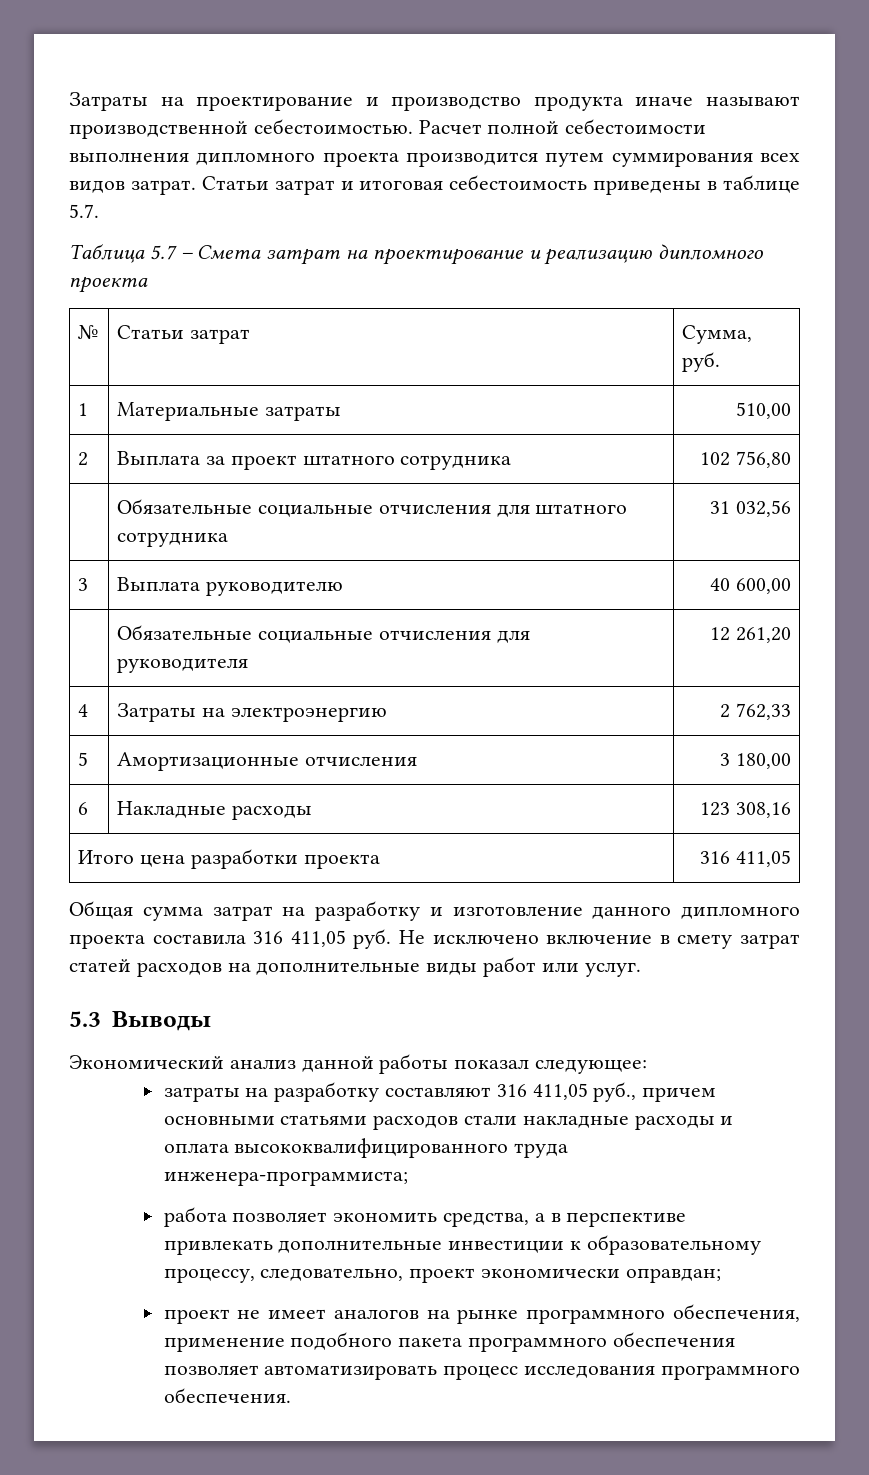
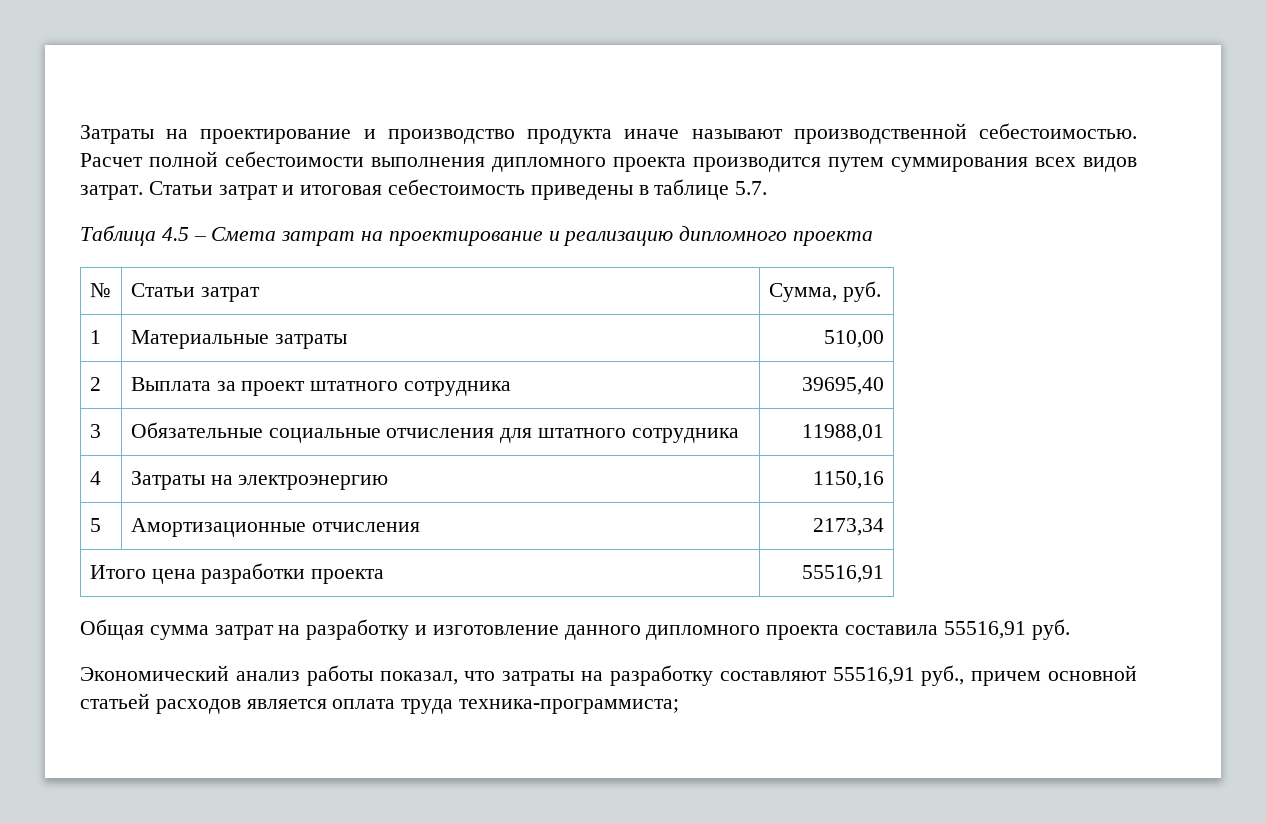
- Таблица 5.7 – Смета затрат на проектирование и реализацию дипломного проекта
+ Таблица 4.5 – Смета затрат на проектирование и реализацию дипломного проекта
- 2 | Выплата за проект штатного сотрудника | 102 756,80
- | Обязательные социальные отчисления для штатного сотрудника | 31 032,56
- 3 | Выплата руководителю | 40 600,00
- | Обязательные социальные отчисления для руководителя | 12 261,20
+ 2 | Выплата за проект штатного сотрудника | 39695,40
+ 3 | Обязательные социальные отчисления для штатного сотрудника | 11988,01
- 4 | Затраты на электроэнергию | 2 762,33
+ 4 | Затраты на электроэнергию | 1150,16
- 5 | Амортизационные отчисления | 3 180,00
- 6 | Накладные расходы | 123 308,16
+ 5 | Амортизационные отчисления | 2173,34
- Итого цена разработки проекта | 316 411,05
+ Итого цена разработки проекта | 55516,91
- Общая сумма затрат на разработку и изготовление данного дипломного проекта составила 316 411,05 руб. Не исключено включение в смету затрат статей расходов на дополнительные виды работ или услуг.
- 5.3 Выводы
- Экономический анализ данной работы показал следующее:
- затраты на разработку составляют 316 411,05 руб., причем основными статьями расходов стали накладные расходы и оплата высококвалифицированного труда инженера-программиста;
- работа позволяет экономить средства, а в перспективе привлекать дополнительные инвестиции к образовательному процессу, следовательно, проект экономически оправдан;
- проект не имеет аналогов на рынке программного обеспечения, применение подобного пакета программного обеспечения позволяет автоматизировать процесс исследования программного обеспечения.
+ Общая сумма затрат на разработку и изготовление данного дипломного проекта составила 55516,91 руб.
+ Экономический анализ работы показал, что затраты на разработку составляют 55516,91 руб., причем основной статьей расходов является оплата труда техника-программиста;

